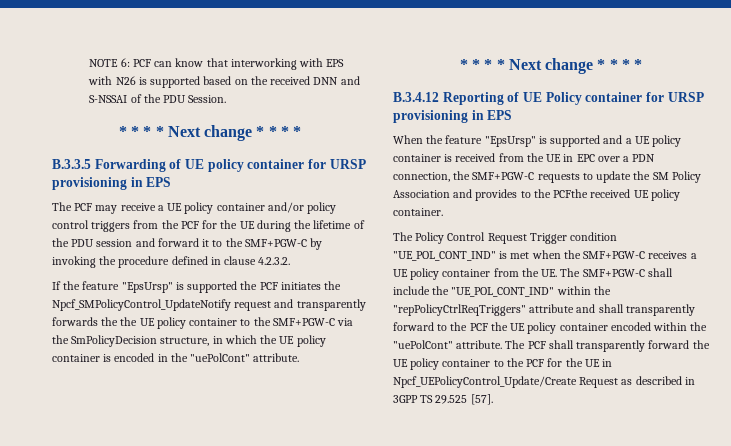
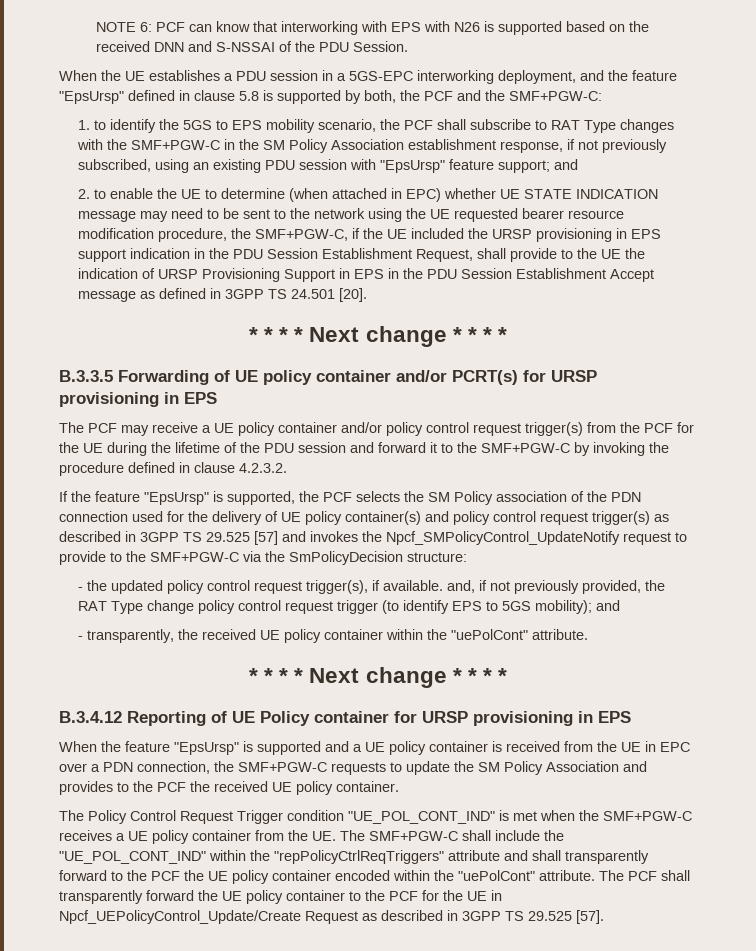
+ When the UE establishes a PDU session in a 5GS-EPC interworking deployment, and the feature "EpsUrsp" defined in clause 5.8 is supported by both, the PCF and the SMF+PGW-C:
+ 1. to identify the 5GS to EPS mobility scenario, the PCF shall subscribe to RAT Type changes with the SMF+PGW-C in the SM Policy Association establishment response, if not previously subscribed, using an existing PDU session with "EpsUrsp" feature support; and
+ 2. to enable the UE to determine (when attached in EPC) whether UE STATE INDICATION message may need to be sent to the network using the UE requested bearer resource modification procedure, the SMF+PGW-C, if the UE included the URSP provisioning in EPS support indication in the PDU Session Establishment Request, shall provide to the UE the indication of URSP Provisioning Support in EPS in the PDU Session Establishment Accept message as defined in 3GPP TS 24.501 [20].
- B.3.3.5 Forwarding of UE policy container for URSP provisioning in EPS
+ B.3.3.5 Forwarding of UE policy container and/or PCRT(s) for URSP provisioning in EPS
- The PCF may receive a UE policy container and/or policy control triggers from the PCF for the UE during the lifetime of the PDU session and forward it to the SMF+PGW-C by invoking the procedure defined in clause 4.2.3.2.
+ The PCF may receive a UE policy container and/or policy control request trigger(s) from the PCF for the UE during the lifetime of the PDU session and forward it to the SMF+PGW-C by invoking the procedure defined in clause 4.2.3.2.
- If the feature "EpsUrsp" is supported the PCF initiates the Npcf_SMPolicyControl_UpdateNotify request and transparently forwards the the UE policy container to the SMF+PGW-C via the SmPolicyDecision structure, in which the UE policy container is encoded in the "uePolCont" attribute.
+ If the feature "EpsUrsp" is supported, the PCF selects the SM Policy association of the PDN connection used for the delivery of UE policy container(s) and policy control request trigger(s) as described in 3GPP TS 29.525 [57] and invokes the Npcf_SMPolicyControl_UpdateNotify request to provide to the SMF+PGW-C via the SmPolicyDecision structure:
+ - the updated policy control request trigger(s), if available. and, if not previously provided, the RAT Type change policy control request trigger (to identify EPS to 5GS mobility); and
+ - transparently, the received UE policy container within the "uePolCont" attribute.
- When the feature "EpsUrsp" is supported and a UE policy container is received from the UE in EPC over a PDN connection, the SMF+PGW-C requests to update the SM Policy Association and provides to the PCFthe received UE policy container.
+ When the feature "EpsUrsp" is supported and a UE policy container is received from the UE in EPC over a PDN connection, the SMF+PGW-C requests to update the SM Policy Association and provides to the PCF the received UE policy container.

